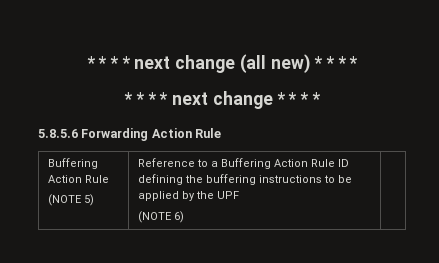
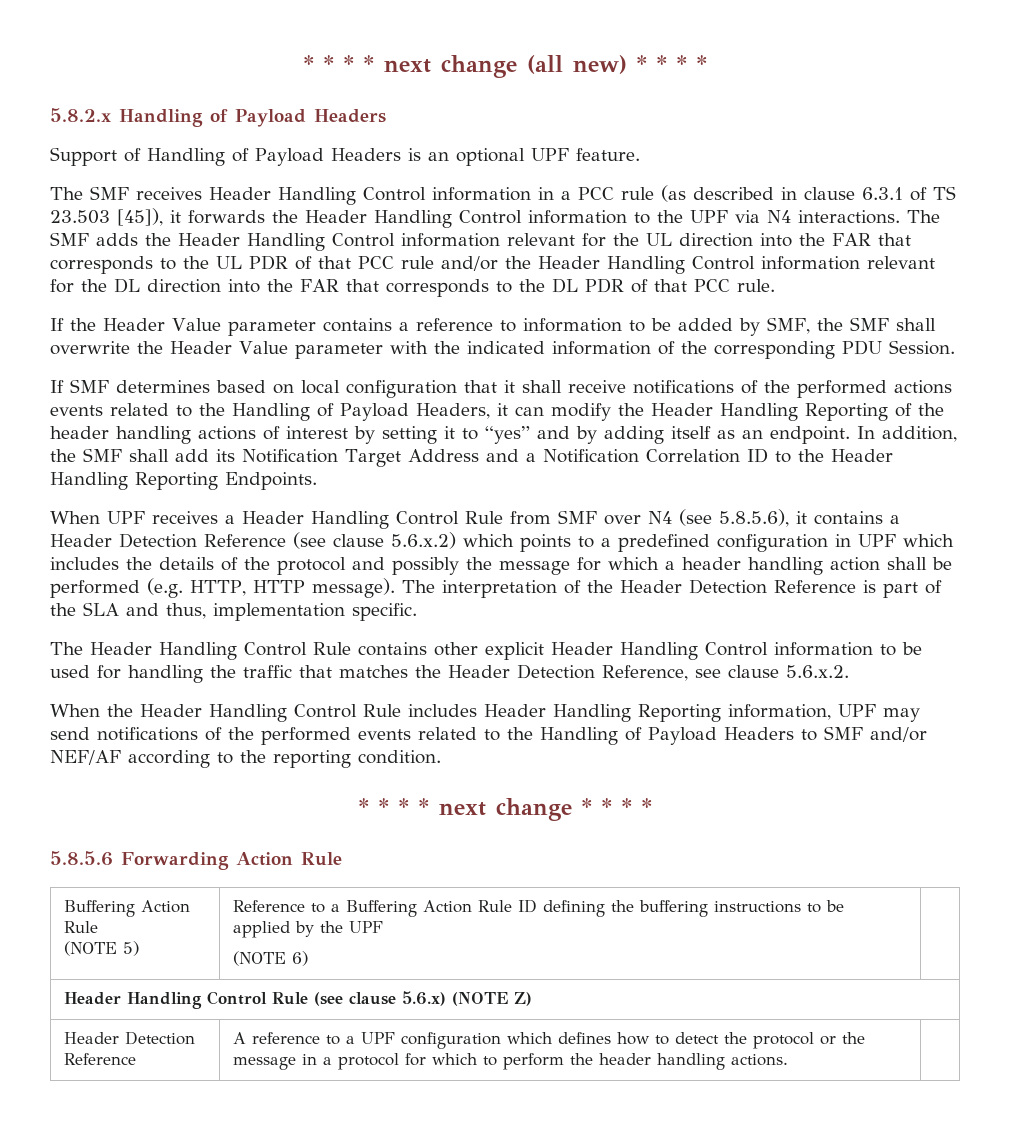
+ 5.8.2.x Handling of Payload Headers
+ Support of Handling of Payload Headers is an optional UPF feature.
+ The SMF receives Header Handling Control information in a PCC rule (as described in clause 6.3.1 of TS 23.503 [45]), it forwards the Header Handling Control information to the UPF via N4 interactions. The SMF adds the Header Handling Control information relevant for the UL direction into the FAR that corresponds to the UL PDR of that PCC rule and/or the Header Handling Control information relevant for the DL direction into the FAR that corresponds to the DL PDR of that PCC rule.
+ If the Header Value parameter contains a reference to information to be added by SMF, the SMF shall overwrite the Header Value parameter with the indicated information of the corresponding PDU Session.
+ If SMF determines based on local configuration that it shall receive notifications of the performed actions events related to the Handling of Payload Headers, it can modify the Header Handling Reporting of the header handling actions of interest by setting it to “yes” and by adding itself as an endpoint. In addition, the SMF shall add its Notification Target Address and a Notification Correlation ID to the Header Handling Reporting Endpoints.
+ When UPF receives a Header Handling Control Rule from SMF over N4 (see 5.8.5.6), it contains a Header Detection Reference (see clause 5.6.x.2) which points to a predefined configuration in UPF which includes the details of the protocol and possibly the message for which a header handling action shall be performed (e.g. HTTP, HTTP message). The interpretation of the Header Detection Reference is part of the SLA and thus, implementation specific.
+ The Header Handling Control Rule contains other explicit Header Handling Control information to be used for handling the traffic that matches the Header Detection Reference, see clause 5.6.x.2.
+ When the Header Handling Control Rule includes Header Handling Reporting information, UPF may send notifications of the performed events related to the Handling of Payload Headers to SMF and/or NEF/AF according to the reporting condition.
+ Header Handling Control Rule (see clause 5.6.x) (NOTE Z)
+ Header Detection Reference | A reference to a UPF configuration which defines how to detect the protocol or the message in a protocol for which to perform the header handling actions. |

